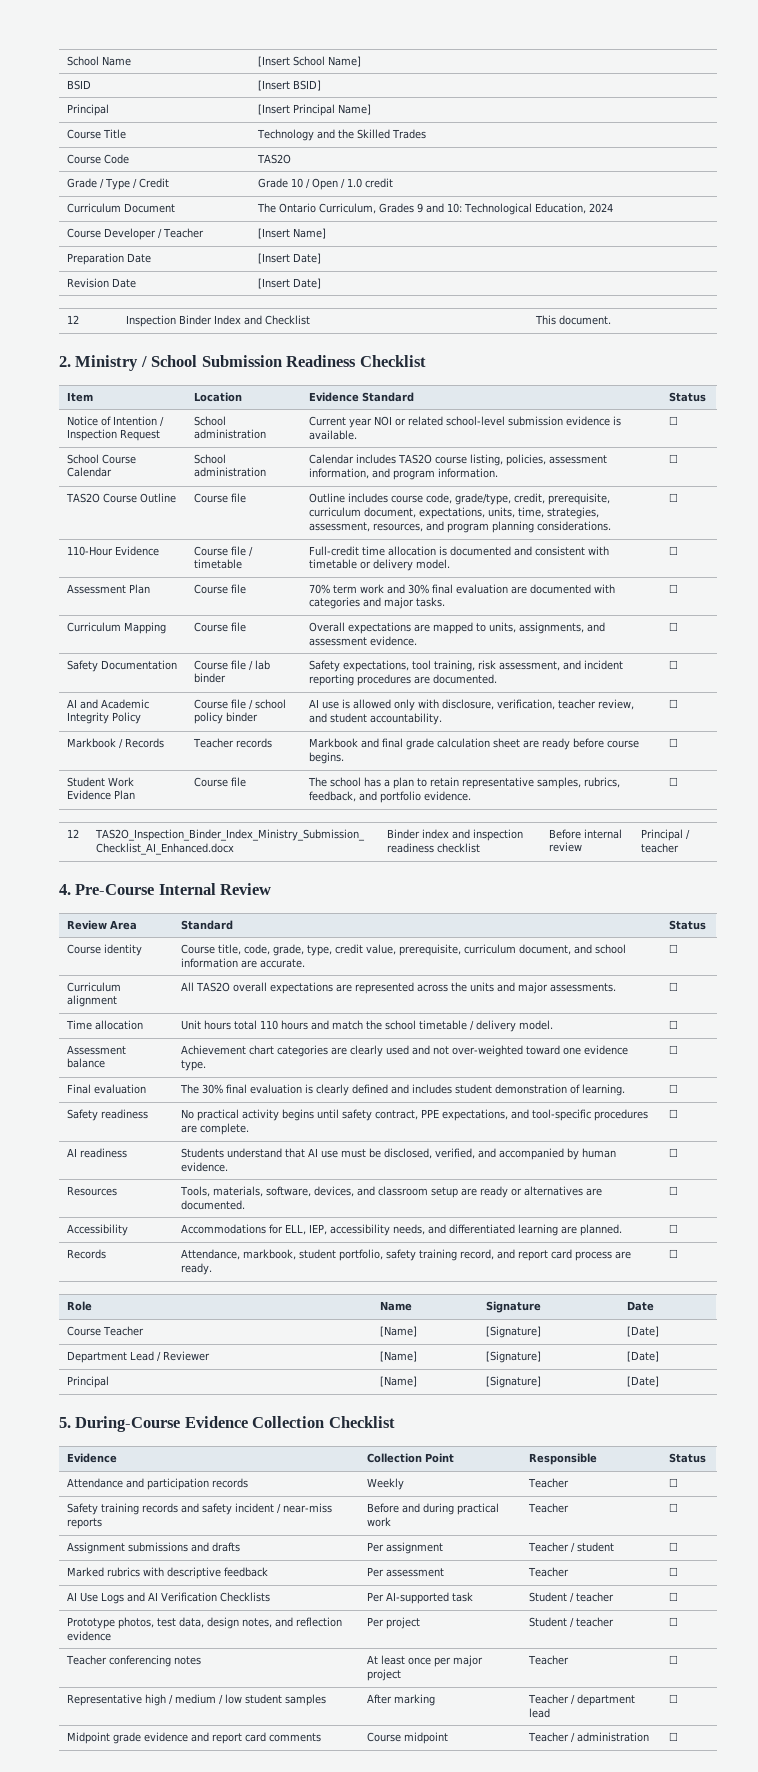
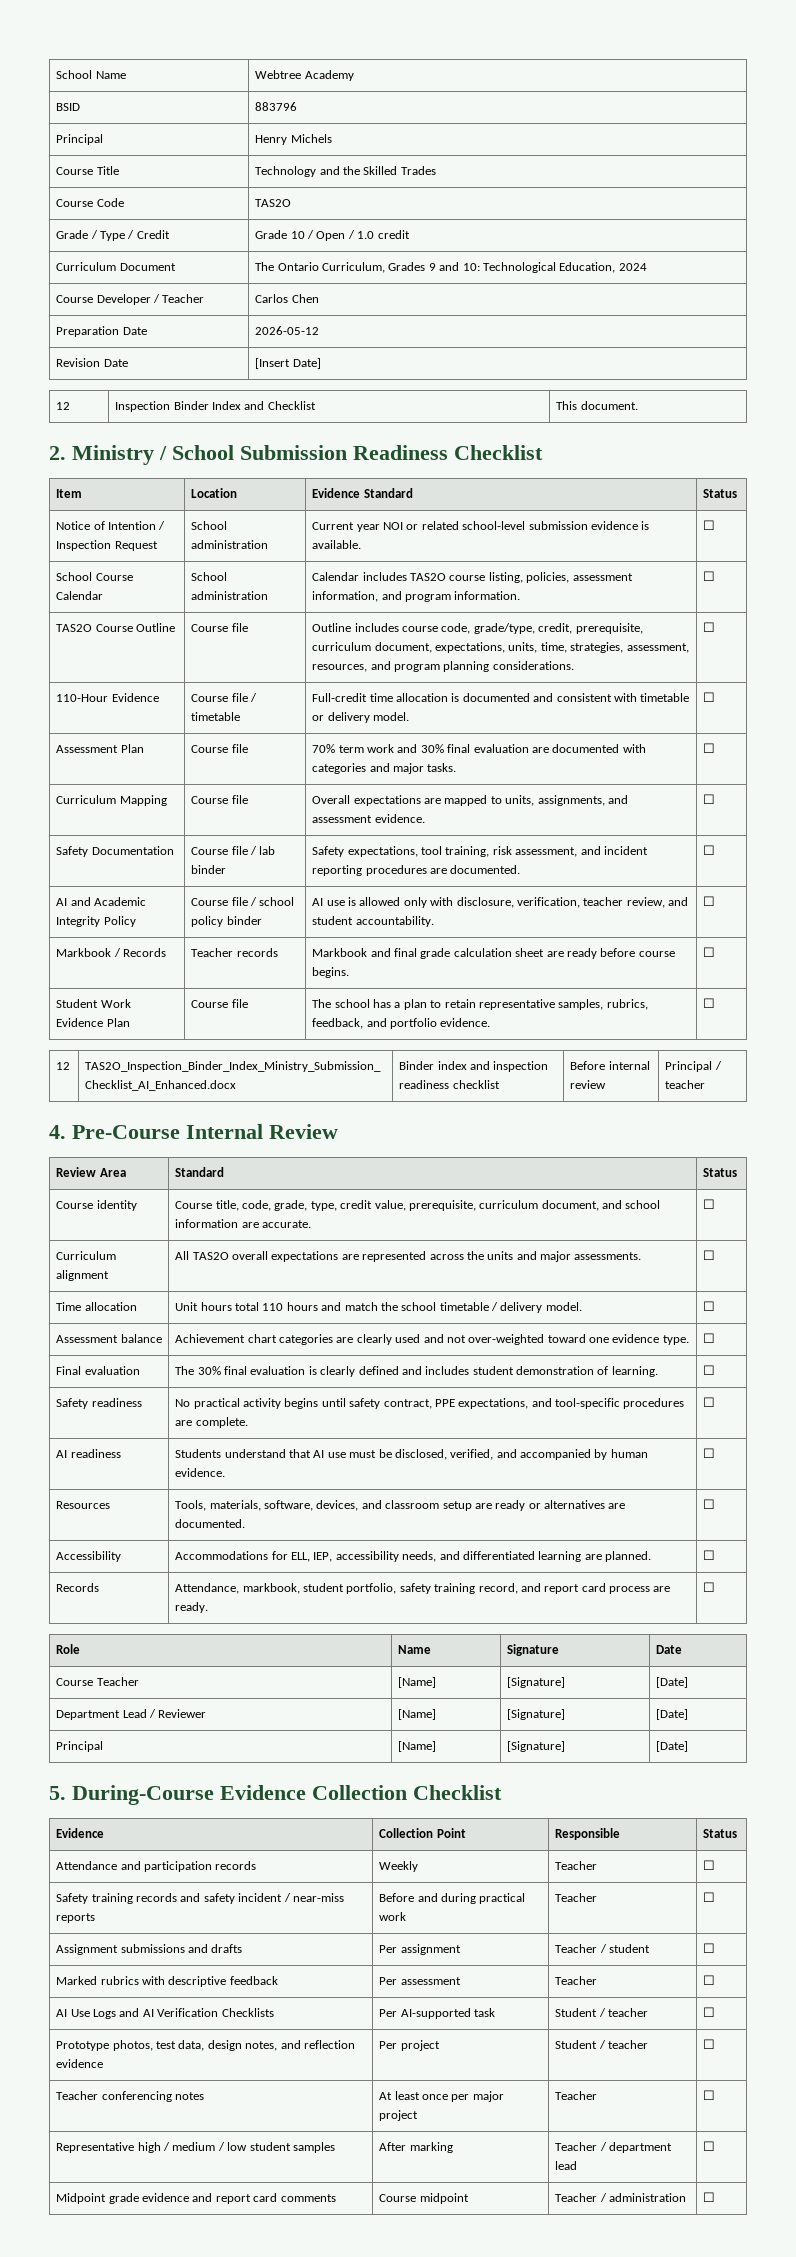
- School Name | [Insert School Name]
+ School Name | Webtree Academy
- BSID | [Insert BSID]
- Principal | [Insert Principal Name]
+ BSID | 883796
+ Principal | Henry Michels
- Course Developer / Teacher | [Insert Name]
+ Course Developer / Teacher | Carlos Chen
- Preparation Date | [Insert Date]
+ Preparation Date | 2026-05-12

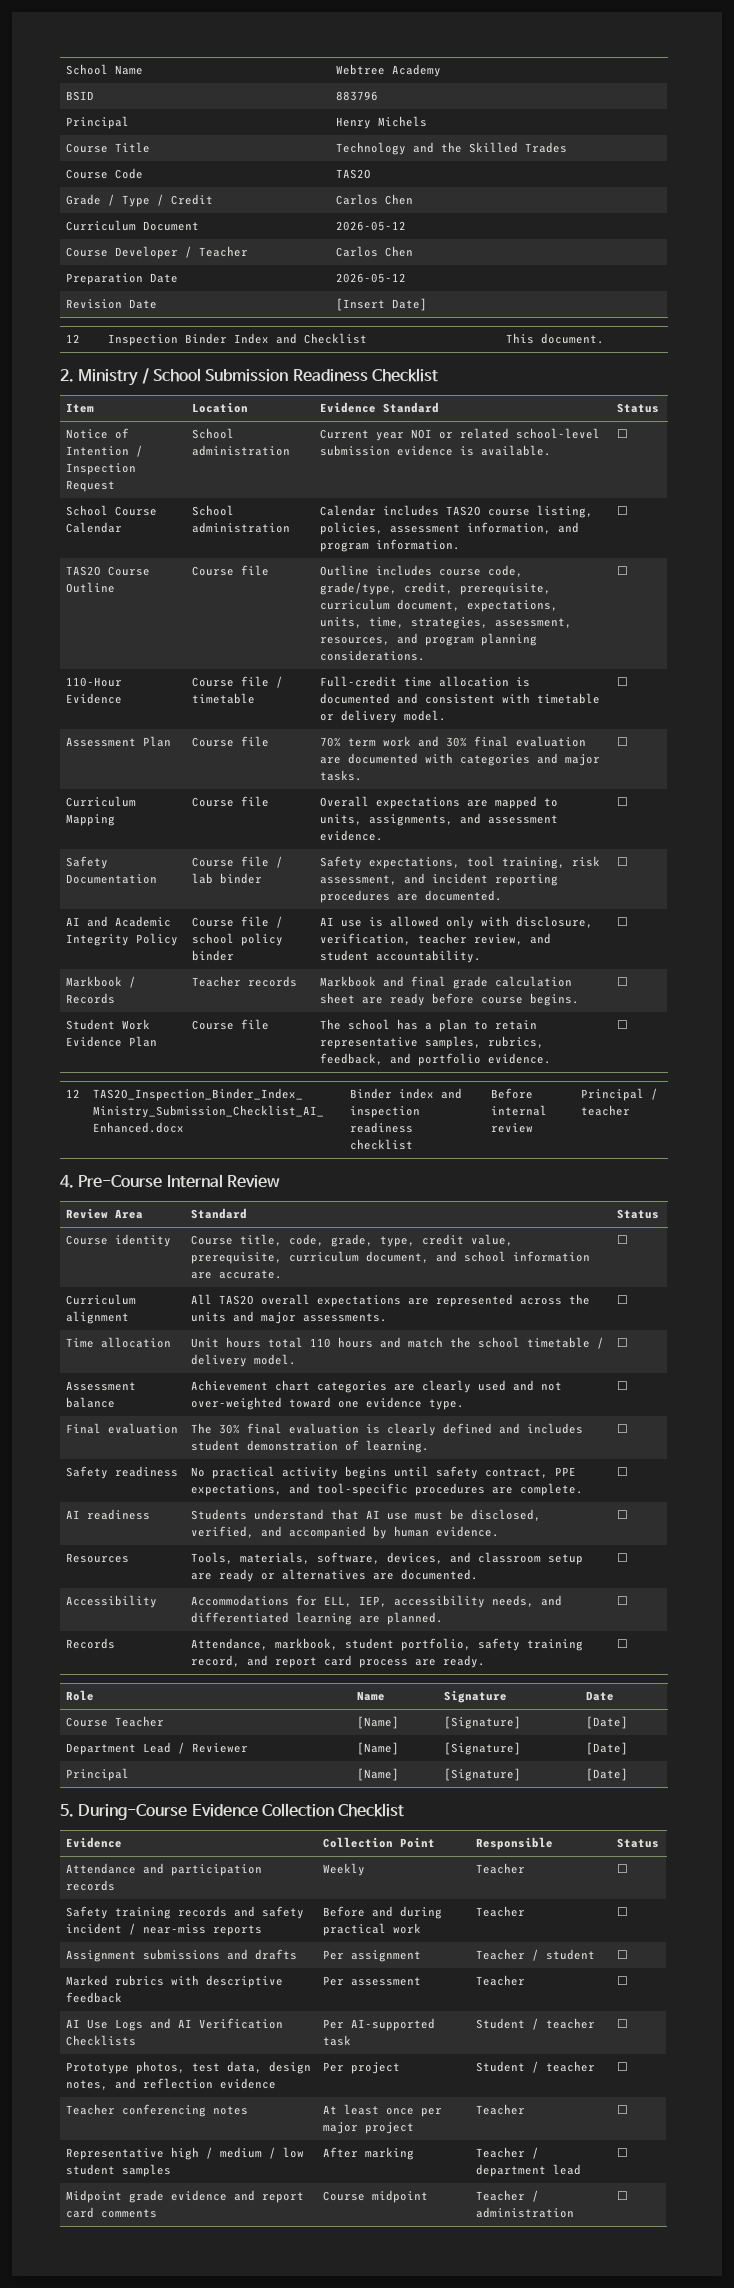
- Grade / Type / Credit | Grade 10 / Open / 1.0 credit
- Curriculum Document | The Ontario Curriculum, Grades 9 and 10: Technological Education, 2024
+ Grade / Type / Credit | Carlos Chen
+ Curriculum Document | 2026-05-12

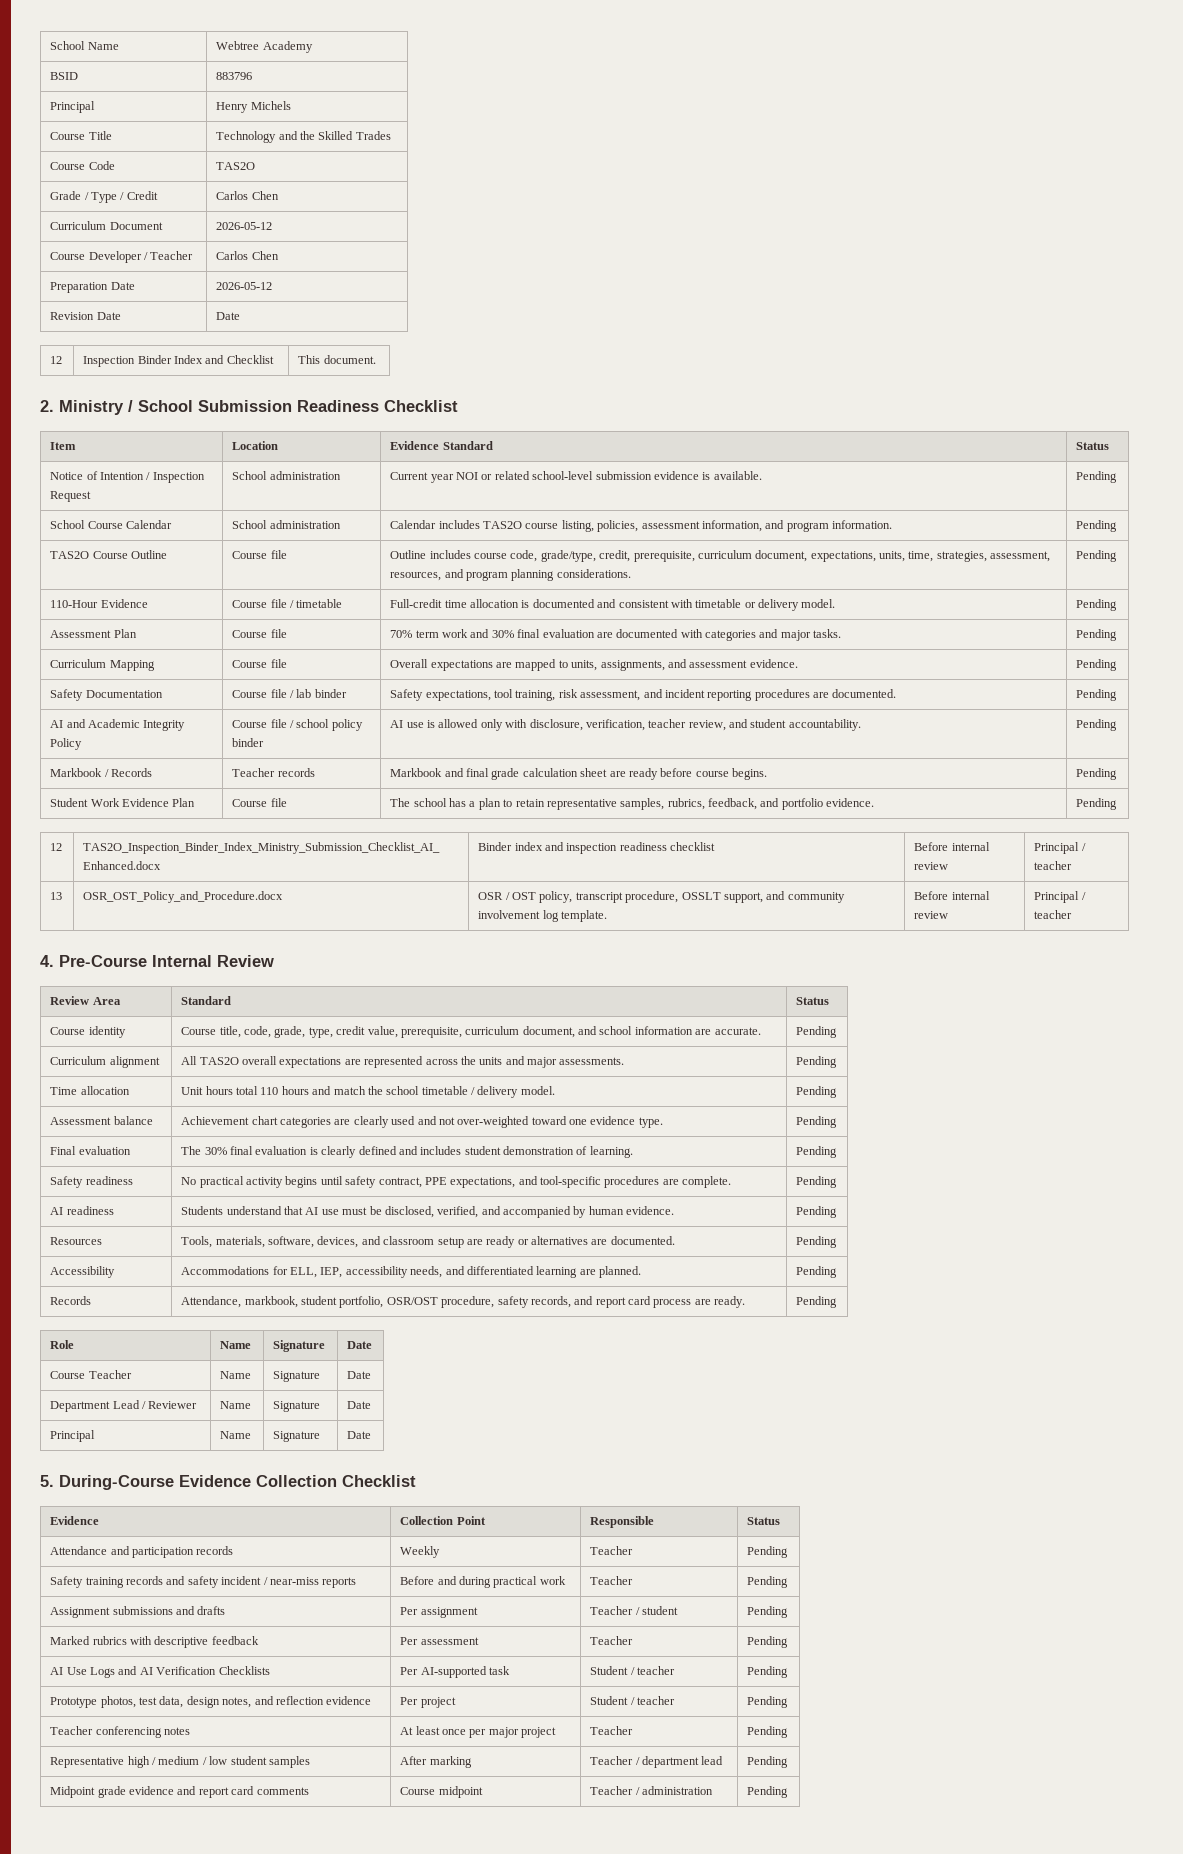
- Revision Date | [Insert Date]
+ Revision Date | Date
- Notice of Intention / Inspection Request | School administration | Current year NOI or related school-level submission evidence is available. | ☐
+ Notice of Intention / Inspection Request | School administration | Current year NOI or related school-level submission evidence is available. | Pending
- School Course Calendar | School administration | Calendar includes TAS2O course listing, policies, assessment information, and program information. | ☐
+ School Course Calendar | School administration | Calendar includes TAS2O course listing, policies, assessment information, and program information. | Pending
- TAS2O Course Outline | Course file | Outline includes course code, grade/type, credit, prerequisite, curriculum document, expectations, units, time, strategies, assessment, resources, and program planning considerations. | ☐
+ TAS2O Course Outline | Course file | Outline includes course code, grade/type, credit, prerequisite, curriculum document, expectations, units, time, strategies, assessment, resources, and program planning considerations. | Pending
- 110-Hour Evidence | Course file / timetable | Full-credit time allocation is documented and consistent with timetable or delivery model. | ☐
+ 110-Hour Evidence | Course file / timetable | Full-credit time allocation is documented and consistent with timetable or delivery model. | Pending
- Assessment Plan | Course file | 70% term work and 30% final evaluation are documented with categories and major tasks. | ☐
+ Assessment Plan | Course file | 70% term work and 30% final evaluation are documented with categories and major tasks. | Pending
- Curriculum Mapping | Course file | Overall expectations are mapped to units, assignments, and assessment evidence. | ☐
+ Curriculum Mapping | Course file | Overall expectations are mapped to units, assignments, and assessment evidence. | Pending
- Safety Documentation | Course file / lab binder | Safety expectations, tool training, risk assessment, and incident reporting procedures are documented. | ☐
+ Safety Documentation | Course file / lab binder | Safety expectations, tool training, risk assessment, and incident reporting procedures are documented. | Pending
- AI and Academic Integrity Policy | Course file / school policy binder | AI use is allowed only with disclosure, verification, teacher review, and student accountability. | ☐
+ AI and Academic Integrity Policy | Course file / school policy binder | AI use is allowed only with disclosure, verification, teacher review, and student accountability. | Pending
- Markbook / Records | Teacher records | Markbook and final grade calculation sheet are ready before course begins. | ☐
+ Markbook / Records | Teacher records | Markbook and final grade calculation sheet are ready before course begins. | Pending
- Student Work Evidence Plan | Course file | The school has a plan to retain representative samples, rubrics, feedback, and portfolio evidence. | ☐
+ Student Work Evidence Plan | Course file | The school has a plan to retain representative samples, rubrics, feedback, and portfolio evidence. | Pending
+ 13 | OSR_OST_Policy_and_Procedure.docx | OSR / OST policy, transcript procedure, OSSLT support, and community involvement log template. | Before internal review | Principal / teacher
- Course identity | Course title, code, grade, type, credit value, prerequisite, curriculum document, and school information are accurate. | ☐
+ Course identity | Course title, code, grade, type, credit value, prerequisite, curriculum document, and school information are accurate. | Pending
- Curriculum alignment | All TAS2O overall expectations are represented across the units and major assessments. | ☐
+ Curriculum alignment | All TAS2O overall expectations are represented across the units and major assessments. | Pending
- Time allocation | Unit hours total 110 hours and match the school timetable / delivery model. | ☐
+ Time allocation | Unit hours total 110 hours and match the school timetable / delivery model. | Pending
- Assessment balance | Achievement chart categories are clearly used and not over-weighted toward one evidence type. | ☐
+ Assessment balance | Achievement chart categories are clearly used and not over-weighted toward one evidence type. | Pending
- Final evaluation | The 30% final evaluation is clearly defined and includes student demonstration of learning. | ☐
+ Final evaluation | The 30% final evaluation is clearly defined and includes student demonstration of learning. | Pending
- Safety readiness | No practical activity begins until safety contract, PPE expectations, and tool-specific procedures are complete. | ☐
+ Safety readiness | No practical activity begins until safety contract, PPE expectations, and tool-specific procedures are complete. | Pending
- AI readiness | Students understand that AI use must be disclosed, verified, and accompanied by human evidence. | ☐
+ AI readiness | Students understand that AI use must be disclosed, verified, and accompanied by human evidence. | Pending
- Resources | Tools, materials, software, devices, and classroom setup are ready or alternatives are documented. | ☐
+ Resources | Tools, materials, software, devices, and classroom setup are ready or alternatives are documented. | Pending
- Accessibility | Accommodations for ELL, IEP, accessibility needs, and differentiated learning are planned. | ☐
+ Accessibility | Accommodations for ELL, IEP, accessibility needs, and differentiated learning are planned. | Pending
- Records | Attendance, markbook, student portfolio, safety training record, and report card process are ready. | ☐
+ Records | Attendance, markbook, student portfolio, OSR/OST procedure, safety records, and report card process are ready. | Pending
- Course Teacher | [Name] | [Signature] | [Date]
+ Course Teacher | Name | Signature | Date
- Department Lead / Reviewer | [Name] | [Signature] | [Date]
- Principal | [Name] | [Signature] | [Date]
+ Department Lead / Reviewer | Name | Signature | Date
+ Principal | Name | Signature | Date
- Attendance and participation records | Weekly | Teacher | ☐
+ Attendance and participation records | Weekly | Teacher | Pending
- Safety training records and safety incident / near-miss reports | Before and during practical work | Teacher | ☐
+ Safety training records and safety incident / near-miss reports | Before and during practical work | Teacher | Pending
- Assignment submissions and drafts | Per assignment | Teacher / student | ☐
+ Assignment submissions and drafts | Per assignment | Teacher / student | Pending
- Marked rubrics with descriptive feedback | Per assessment | Teacher | ☐
+ Marked rubrics with descriptive feedback | Per assessment | Teacher | Pending
- AI Use Logs and AI Verification Checklists | Per AI-supported task | Student / teacher | ☐
+ AI Use Logs and AI Verification Checklists | Per AI-supported task | Student / teacher | Pending
- Prototype photos, test data, design notes, and reflection evidence | Per project | Student / teacher | ☐
+ Prototype photos, test data, design notes, and reflection evidence | Per project | Student / teacher | Pending
- Teacher conferencing notes | At least once per major project | Teacher | ☐
+ Teacher conferencing notes | At least once per major project | Teacher | Pending
- Representative high / medium / low student samples | After marking | Teacher / department lead | ☐
+ Representative high / medium / low student samples | After marking | Teacher / department lead | Pending
- Midpoint grade evidence and report card comments | Course midpoint | Teacher / administration | ☐
+ Midpoint grade evidence and report card comments | Course midpoint | Teacher / administration | Pending

